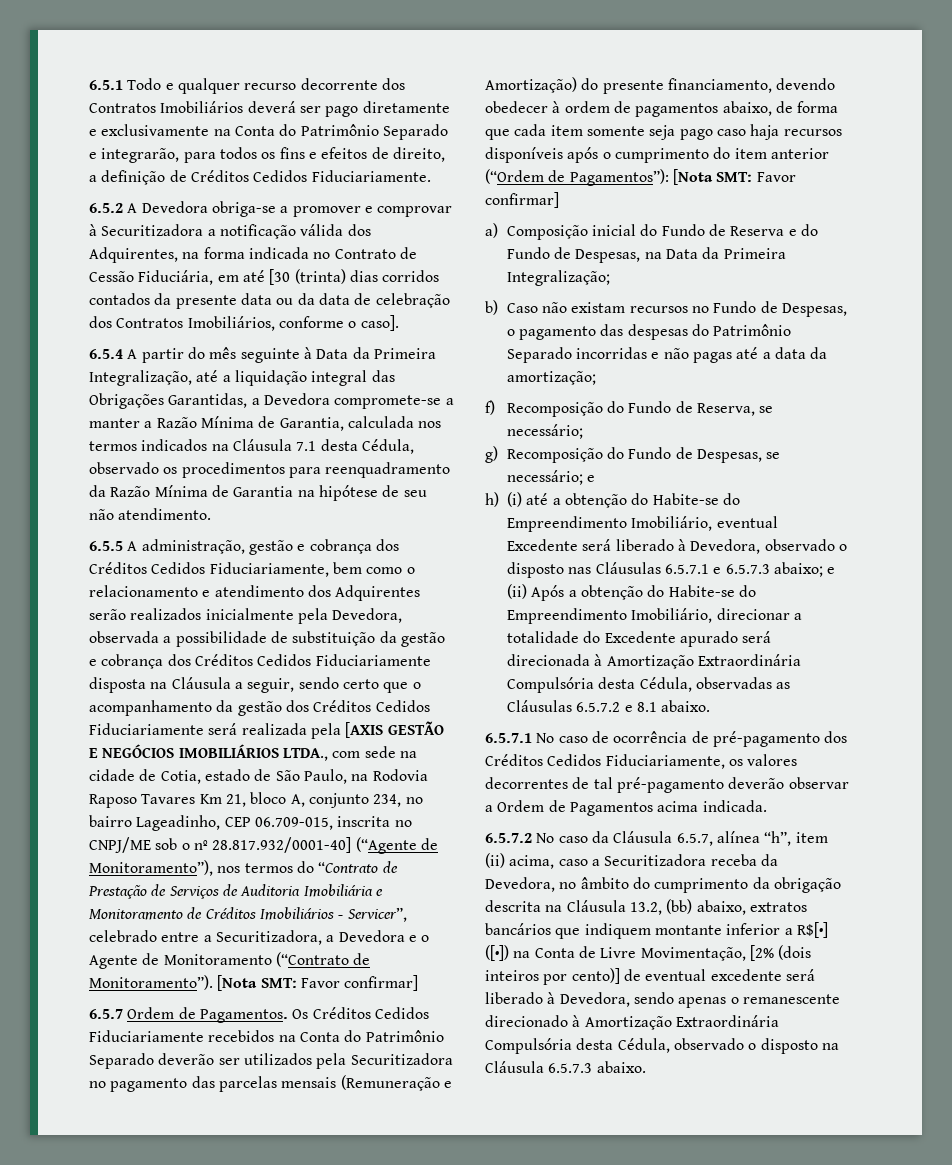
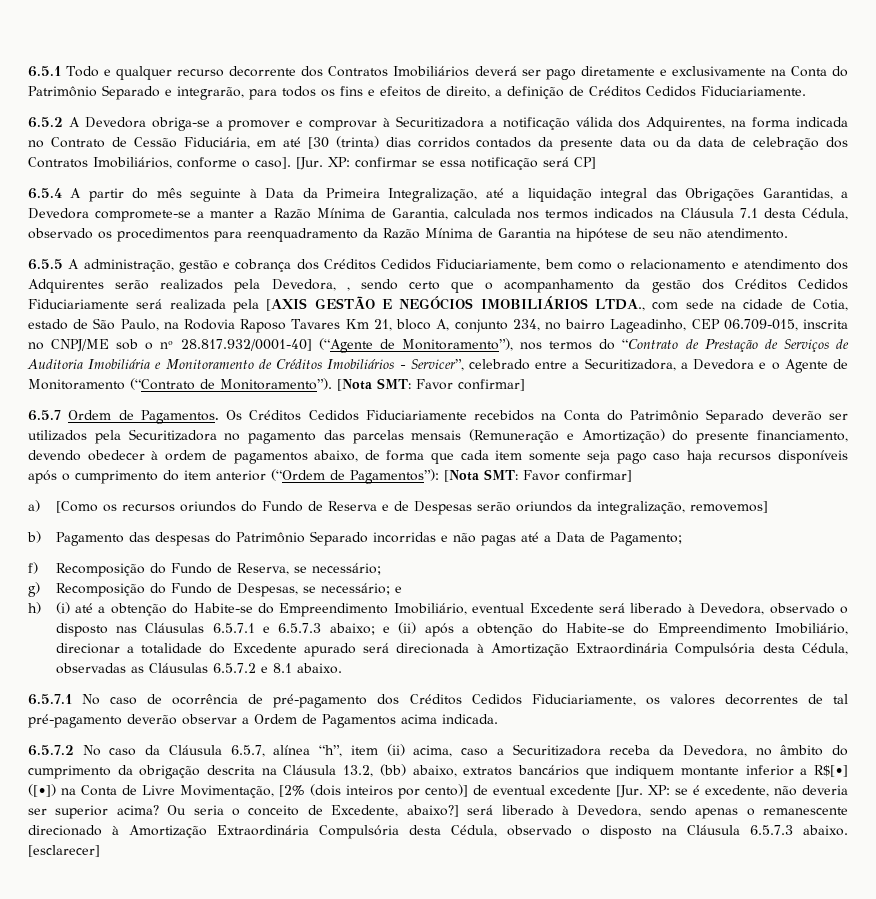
+ [Jur. XP: confirmar se essa notificação será CP]
- 6.5.5 A administração, gestão e cobrança dos Créditos Cedidos Fiduciariamente, bem como o relacionamento e atendimento dos Adquirentes serão realizados inicialmente pela Devedora, observada a possibilidade de substituição da gestão e cobrança dos Créditos Cedidos Fiduciariamente disposta na Cláusula a seguir, sendo certo que o acompanhamento da gestão dos Créditos Cedidos Fiduciariamente será realizada pela [AXIS GESTÃO E NEGÓCIOS IMOBILIÁRIOS LTDA., com sede na cidade de Cotia, estado de São Paulo, na Rodovia Raposo Tavares Km 21, bloco A, conjunto 234, no bairro Lageadinho, CEP 06.709-015, inscrita no CNPJ/ME sob o nº 28.817.932/0001-40] (“Agente de Monitoramento”), nos termos do “Contrato de Prestação de Serviços de Auditoria Imobiliária e Monitoramento de Créditos Imobiliários - Servicer”, celebrado entre a Securitizadora, a Devedora e o Agente de Monitoramento (“Contrato de Monitoramento”).
+ 6.5.5 A administração, gestão e cobrança dos Créditos Cedidos Fiduciariamente, bem como o relacionamento e atendimento dos Adquirentes serão realizados pela Devedora, , sendo certo que o acompanhamento da gestão dos Créditos Cedidos Fiduciariamente será realizada pela [AXIS GESTÃO E NEGÓCIOS IMOBILIÁRIOS LTDA., com sede na cidade de Cotia, estado de São Paulo, na Rodovia Raposo Tavares Km 21, bloco A, conjunto 234, no bairro Lageadinho, CEP 06.709-015, inscrita no CNPJ/ME sob o nº 28.817.932/0001-40] (“Agente de Monitoramento”), nos termos do “Contrato de Prestação de Serviços de Auditoria Imobiliária e Monitoramento de Créditos Imobiliários - Servicer”, celebrado entre a Securitizadora, a Devedora e o Agente de Monitoramento (“Contrato de Monitoramento”).
- a) Composição inicial do Fundo de Reserva e do Fundo de Despesas, na Data da Primeira Integralização;
- b) Caso não existam recursos no Fundo de Despesas, o pagamento das despesas do Patrimônio Separado incorridas e não pagas até a data da amortização;
+ a) [Como os recursos oriundos do Fundo de Reserva e de Despesas serão oriundos da integralização, removemos]
+ b) Pagamento das despesas do Patrimônio Separado incorridas e não pagas até a Data de Pagamento;
- h) (i) até a obtenção do Habite-se do Empreendimento Imobiliário, eventual Excedente será liberado à Devedora, observado o disposto nas Cláusulas 6.5.7.1 e 6.5.7.3 abaixo; e (ii) Após a obtenção do Habite-se do Empreendimento Imobiliário, direcionar a totalidade do Excedente apurado será direcionada à Amortização Extraordinária Compulsória desta Cédula, observadas as Cláusulas 6.5.7.2 e 8.1 abaixo.
+ h) (i) até a obtenção do Habite-se do Empreendimento Imobiliário, eventual Excedente será liberado à Devedora, observado o disposto nas Cláusulas 6.5.7.1 e 6.5.7.3 abaixo; e (ii) após a obtenção do Habite-se do Empreendimento Imobiliário, direcionar a totalidade do Excedente apurado será direcionada à Amortização Extraordinária Compulsória desta Cédula, observadas as Cláusulas 6.5.7.2 e 8.1 abaixo.
- 6.5.7.2 No caso da Cláusula 6.5.7, alínea “h”, item (ii) acima, caso a Securitizadora receba da Devedora, no âmbito do cumprimento da obrigação descrita na Cláusula 13.2, (bb) abaixo, extratos bancários que indiquem montante inferior a R$[•] ([•]) na Conta de Livre Movimentação, [2% (dois inteiros por cento)] de eventual excedente será liberado à Devedora, sendo apenas o remanescente direcionado à Amortização Extraordinária Compulsória desta Cédula, observado o disposto na Cláusula 6.5.7.3 abaixo.
+ 6.5.7.2 No caso da Cláusula 6.5.7, alínea “h”, item (ii) acima, caso a Securitizadora receba da Devedora, no âmbito do cumprimento da obrigação descrita na Cláusula 13.2, (bb) abaixo, extratos bancários que indiquem montante inferior a R$[•] ([•]) na Conta de Livre Movimentação, [2% (dois inteiros por cento)] de eventual excedente [Jur. XP: se é excedente, não deveria ser superior acima? Ou seria o conceito de Excedente, abaixo?] será liberado à Devedora, sendo apenas o remanescente direcionado à Amortização Extraordinária Compulsória desta Cédula, observado o disposto na Cláusula 6.5.7.3 abaixo.
+ [esclarecer]

